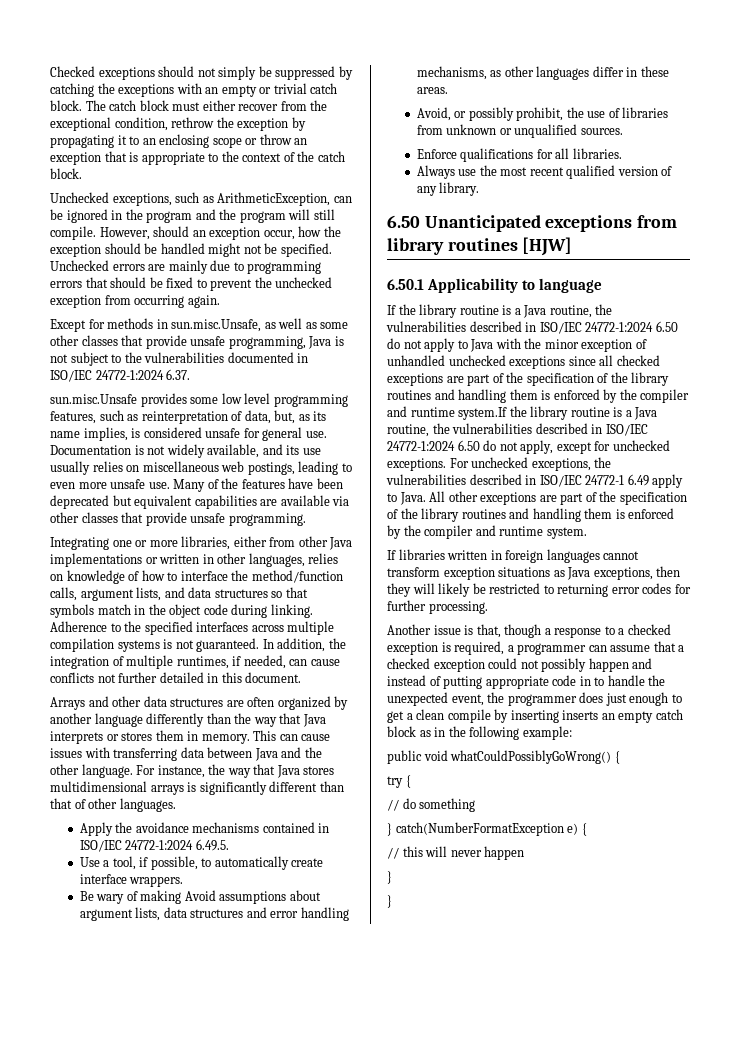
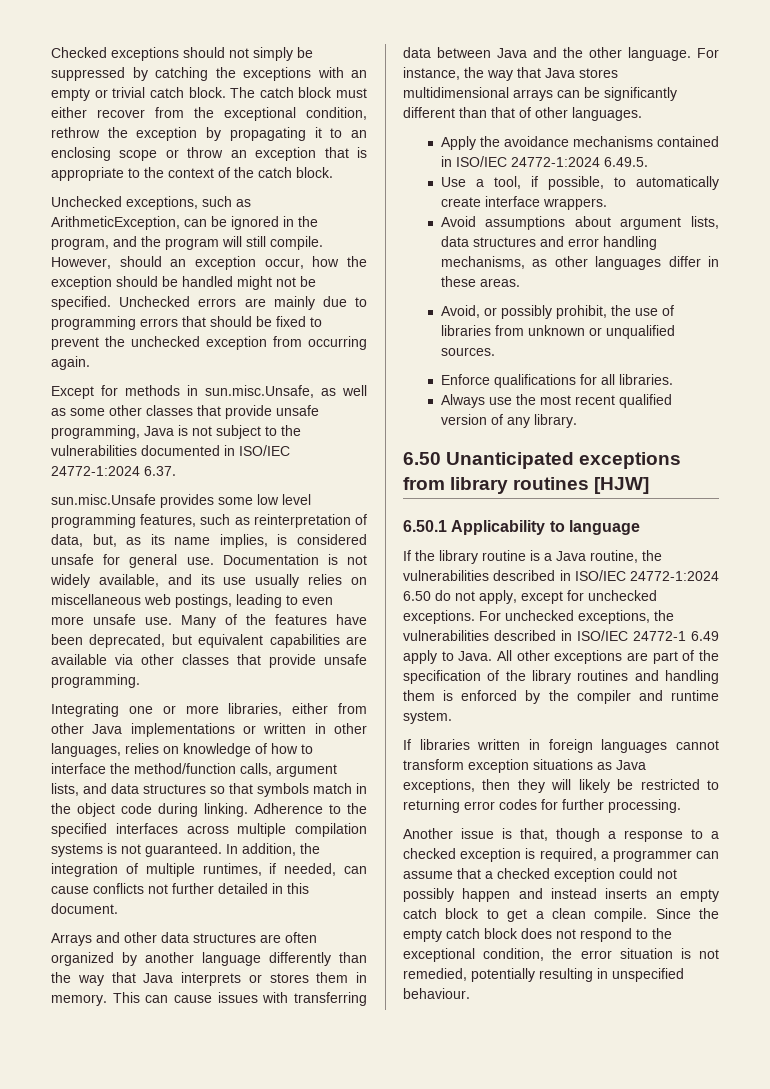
- Unchecked exceptions, such as ArithmeticException, can be ignored in the program and the program will still compile.
+ Unchecked exceptions, such as ArithmeticException, can be ignored in the program, and the program will still compile.
- Many of the features have been deprecated but equivalent capabilities are available via other classes that provide unsafe programming.
+ Many of the features have been deprecated, but equivalent capabilities are available via other classes that provide unsafe programming.
- For instance, the way that Java stores multidimensional arrays is significantly different than that of other languages.
+ For instance, the way that Java stores multidimensional arrays can be significantly different than that of other languages.
- Be wary of making Avoid assumptions about argument lists, data structures and error handling mechanisms, as other languages differ in these areas.
+ Avoid assumptions about argument lists, data structures and error handling mechanisms, as other languages differ in these areas.
- If the library routine is a Java routine, the vulnerabilities described in ISO/IEC 24772-1:2024 6.50 do not apply to Java with the minor exception of unhandled unchecked exceptions since all checked exceptions are part of the specification of the library routines and handling them is enforced by the compiler and runtime system.If the library routine is a Java routine, the vulnerabilities described in ISO/IEC 24772-1:2024 6.50 do not apply, except for unchecked exceptions.
+ If the library routine is a Java routine, the vulnerabilities described in ISO/IEC 24772-1:2024 6.50 do not apply, except for unchecked exceptions.
- Another issue is that, though a response to a checked exception is required, a programmer can assume that a checked exception could not possibly happen and instead of putting appropriate code in to handle the unexpected event, the programmer does just enough to get a clean compile by inserting inserts an empty catch block as in the following example:
- public void whatCouldPossiblyGoWrong() {
- try {
- // do something
- } catch(NumberFormatException e) {
- // this will never happen
- }
- }
+ Another issue is that, though a response to a checked exception is required, a programmer can assume that a checked exception could not possibly happen and instead inserts an empty catch block to get a clean compile. Since the empty catch block does not respond to the exceptional condition, the error situation is not remedied, potentially resulting in unspecified behaviour.

